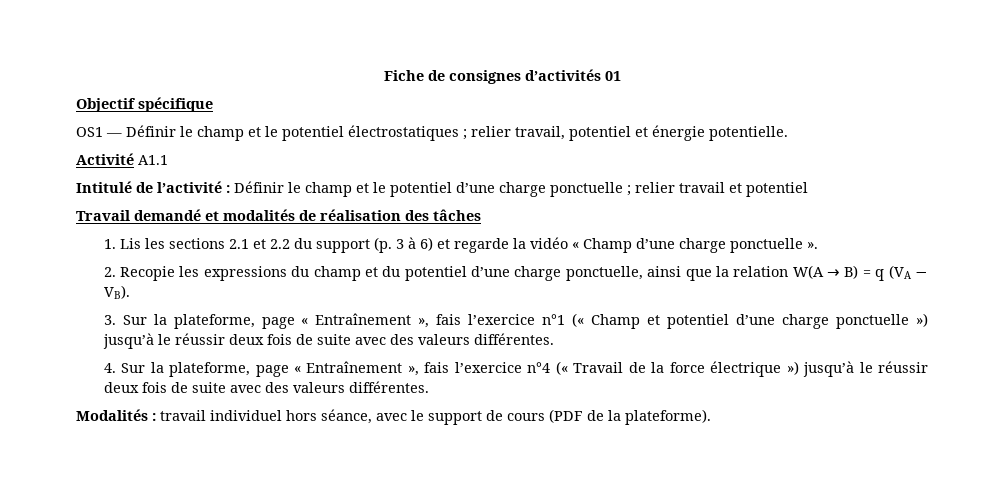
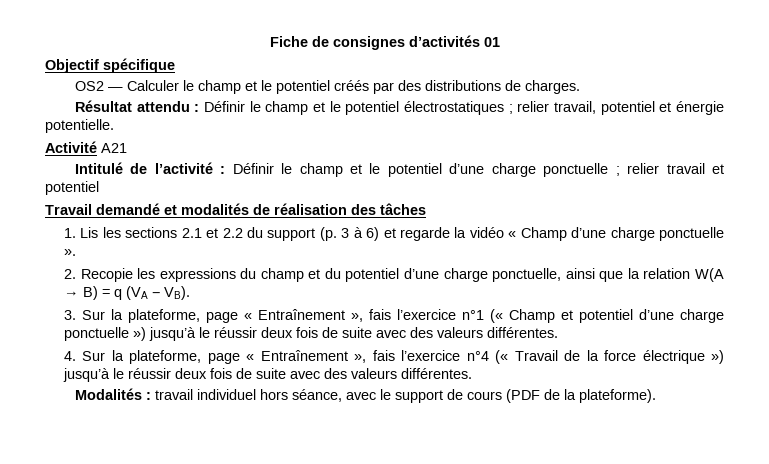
- OS1 — Définir le champ et le potentiel électrostatiques ; relier travail, potentiel et énergie potentielle.
+ OS2 — Calculer le champ et le potentiel créés par des distributions de charges.
+ Résultat attendu : Définir le champ et le potentiel électrostatiques ; relier travail, potentiel et énergie potentielle.
- Activité A1.1
+ Activité A21

